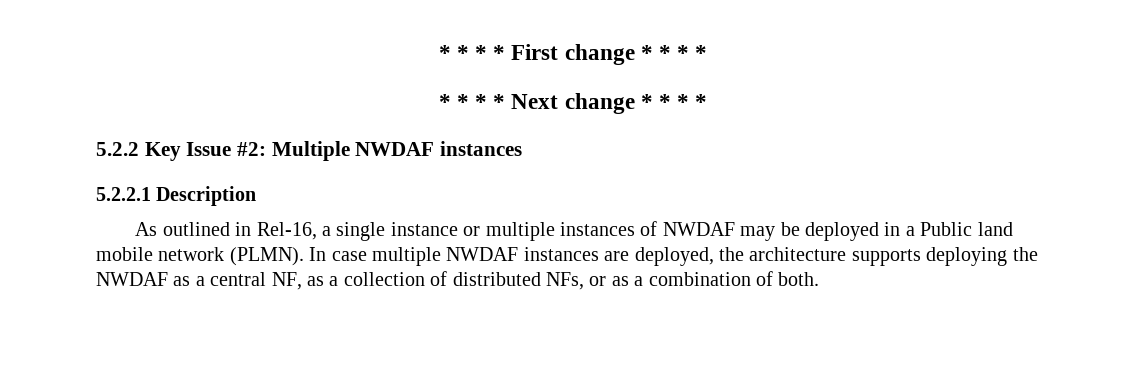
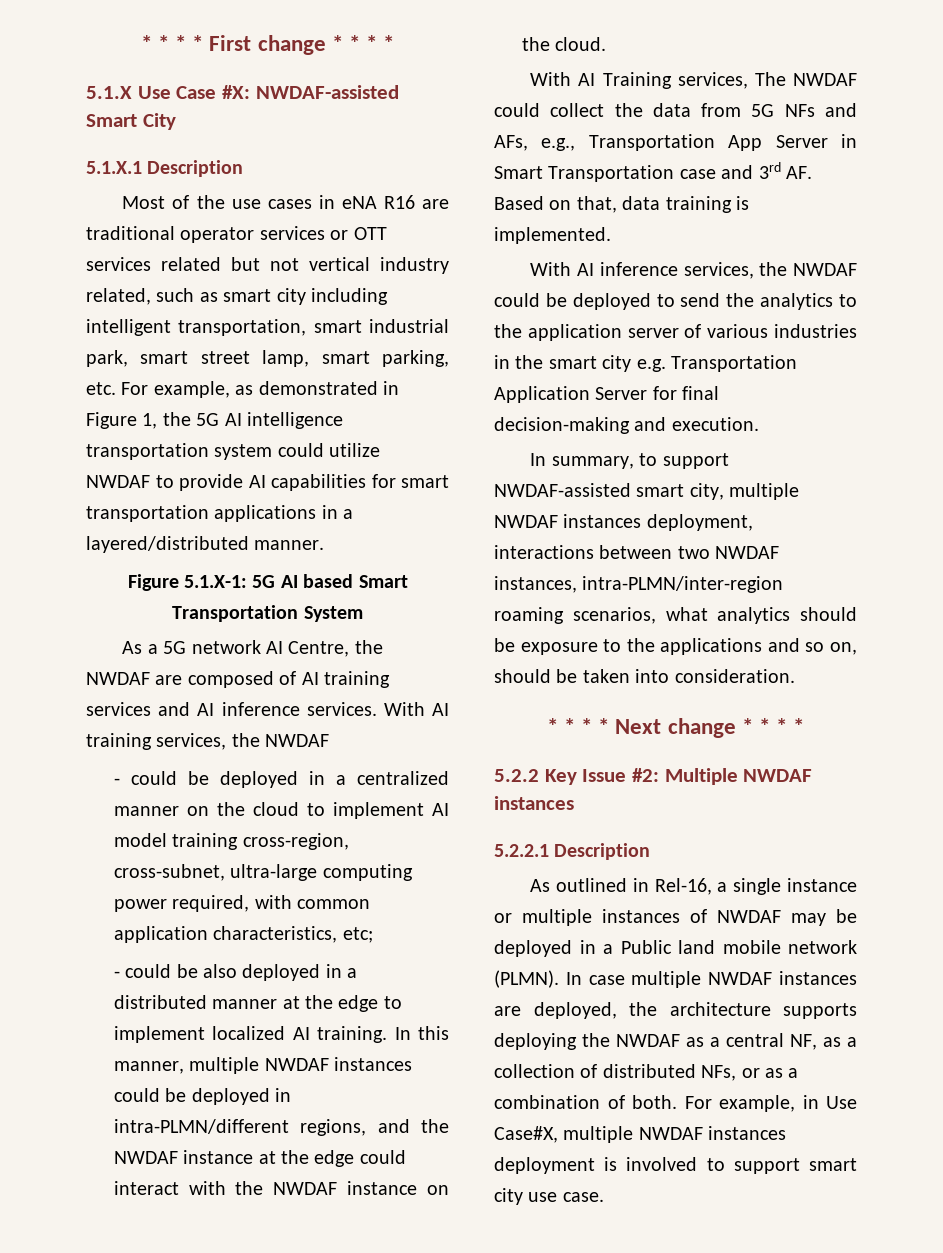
+ 5.1.X Use Case #X: NWDAF-assisted Smart City
+ 5.1.X.1 Description
+ Most of the use cases in eNA R16 are traditional operator services or OTT services related but not vertical industry related, such as smart city including intelligent transportation, smart industrial park, smart street lamp, smart parking, etc. For example, as demonstrated in Figure 1, the 5G AI intelligence transportation system could utilize NWDAF to provide AI capabilities for smart transportation applications in a layered/distributed manner.
+ Figure 5.1.X-1: 5G AI based Smart Transportation System
+ As a 5G network AI Centre, the NWDAF are composed of AI training services and AI inference services. With AI training services, the NWDAF
+ - could be deployed in a centralized manner on the cloud to implement AI model training cross-region, cross-subnet, ultra-large computing power required, with common application characteristics, etc;
+ - could be also deployed in a distributed manner at the edge to implement localized AI training. In this manner, multiple NWDAF instances could be deployed in intra-PLMN/different regions, and the NWDAF instance at the edge could interact with the NWDAF instance on the cloud.
+ With AI Training services, The NWDAF could collect the data from 5G NFs and AFs, e.g., Transportation App Server in Smart Transportation case and 3rd AF. Based on that, data training is implemented.
+ With AI inference services, the NWDAF could be deployed to send the analytics to the application server of various industries in the smart city e.g. Transportation Application Server for final decision-making and execution.
+ In summary, to support NWDAF-assisted smart city, multiple NWDAF instances deployment, interactions between two NWDAF instances, intra-PLMN/inter-region roaming scenarios, what analytics should be exposure to the applications and so on, should be taken into consideration.
+ For example, in Use Case#X, multiple NWDAF instances deployment is involved to support smart city use case.

